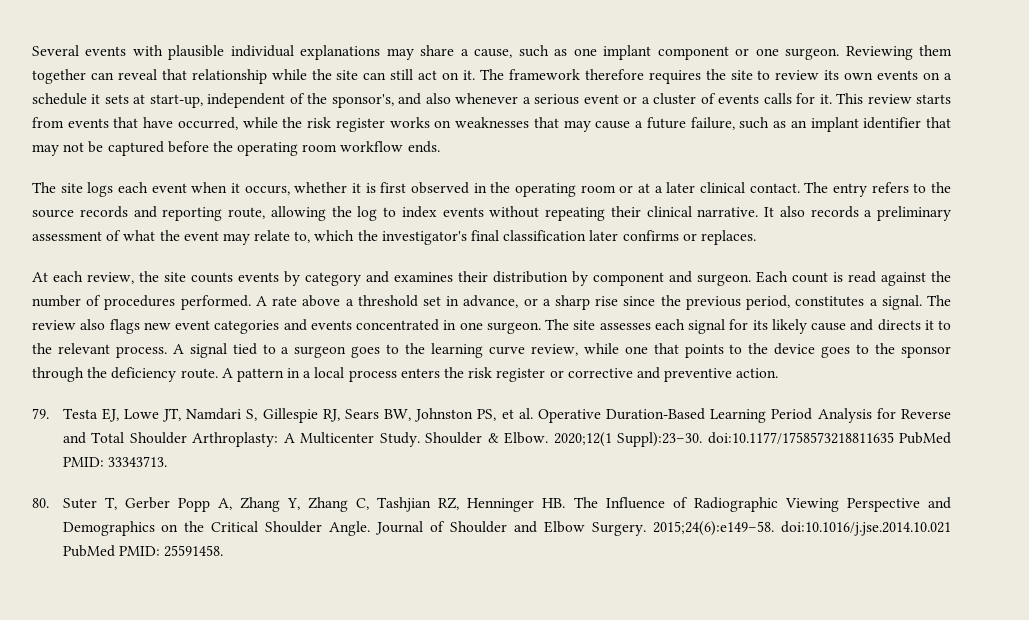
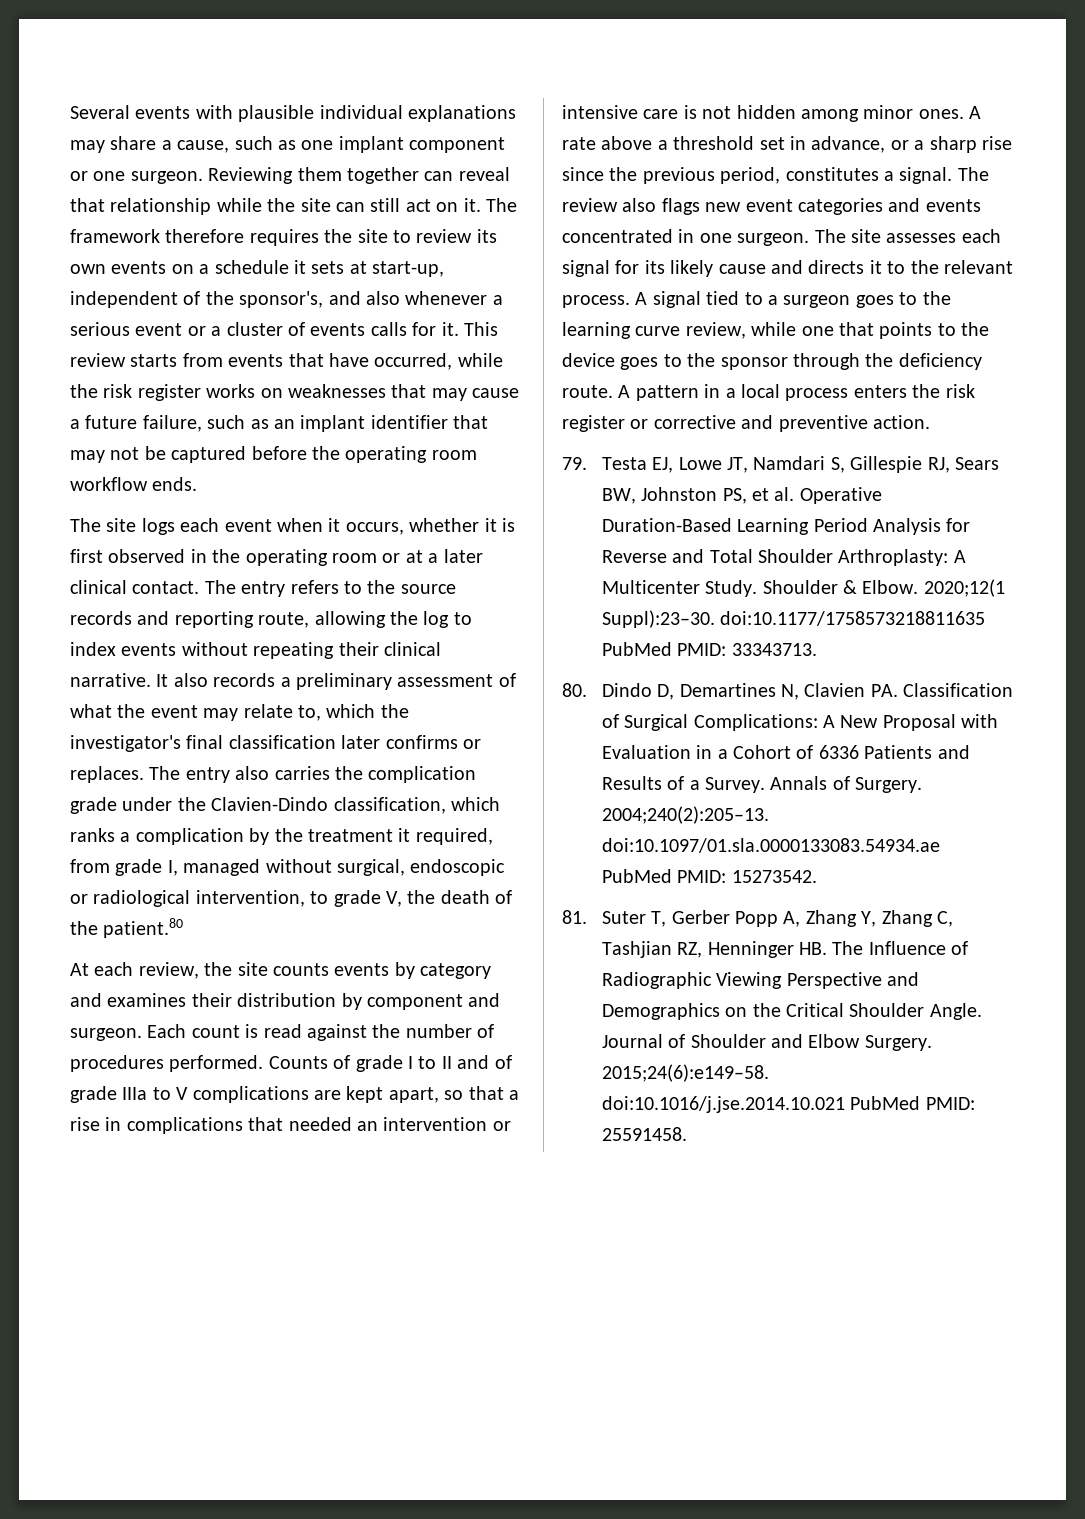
+ The entry also carries the complication grade under the Clavien-Dindo classification, which ranks a complication by the treatment it required, from grade I, managed without surgical, endoscopic or radiological intervention, to grade V, the death of the patient.80
+ Counts of grade I to II and of grade IIIa to V complications are kept apart, so that a rise in complications that needed an intervention or intensive care is not hidden among minor ones.
- 80. Suter T, Gerber Popp A, Zhang Y, Zhang C, Tashjian RZ, Henninger HB. The Influence of Radiographic Viewing Perspective and Demographics on the Critical Shoulder Angle.
+ 80. Dindo D, Demartines N, Clavien PA. Classification of Surgical Complications: A New Proposal with Evaluation in a Cohort of 6336 Patients and Results of a Survey. Annals of Surgery. 2004;240(2):205–13. doi:10.1097/01.sla.0000133083.54934.ae PubMed PMID: 15273542.
+ 81. Suter T, Gerber Popp A, Zhang Y, Zhang C, Tashjian RZ, Henninger HB. The Influence of Radiographic Viewing Perspective and Demographics on the Critical Shoulder Angle.

